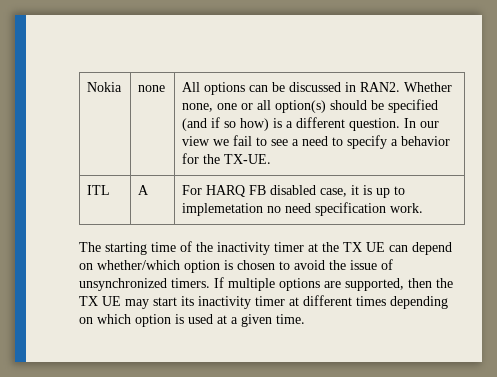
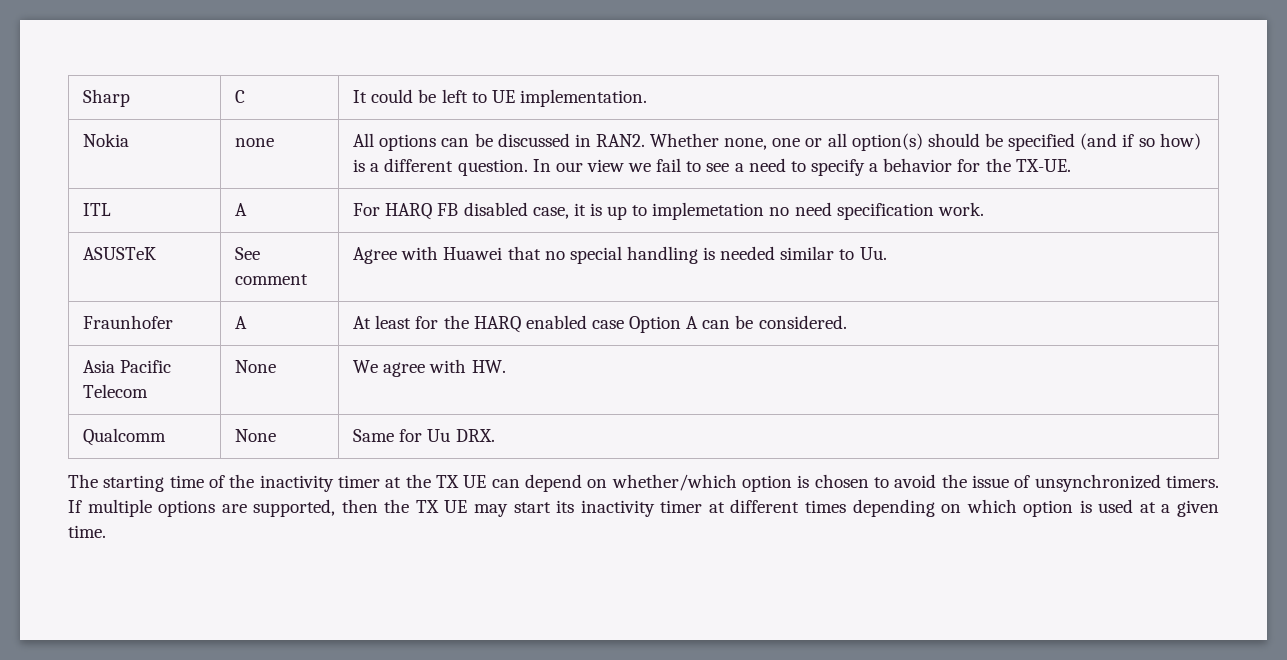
+ Sharp | C | It could be left to UE implementation.
+ ASUSTeK | See comment | Agree with Huawei that no special handling is needed similar to Uu.
+ Fraunhofer | A | At least for the HARQ enabled case Option A can be considered.
+ Asia Pacific Telecom | None | We agree with HW.
+ Qualcomm | None | Same for Uu DRX.

